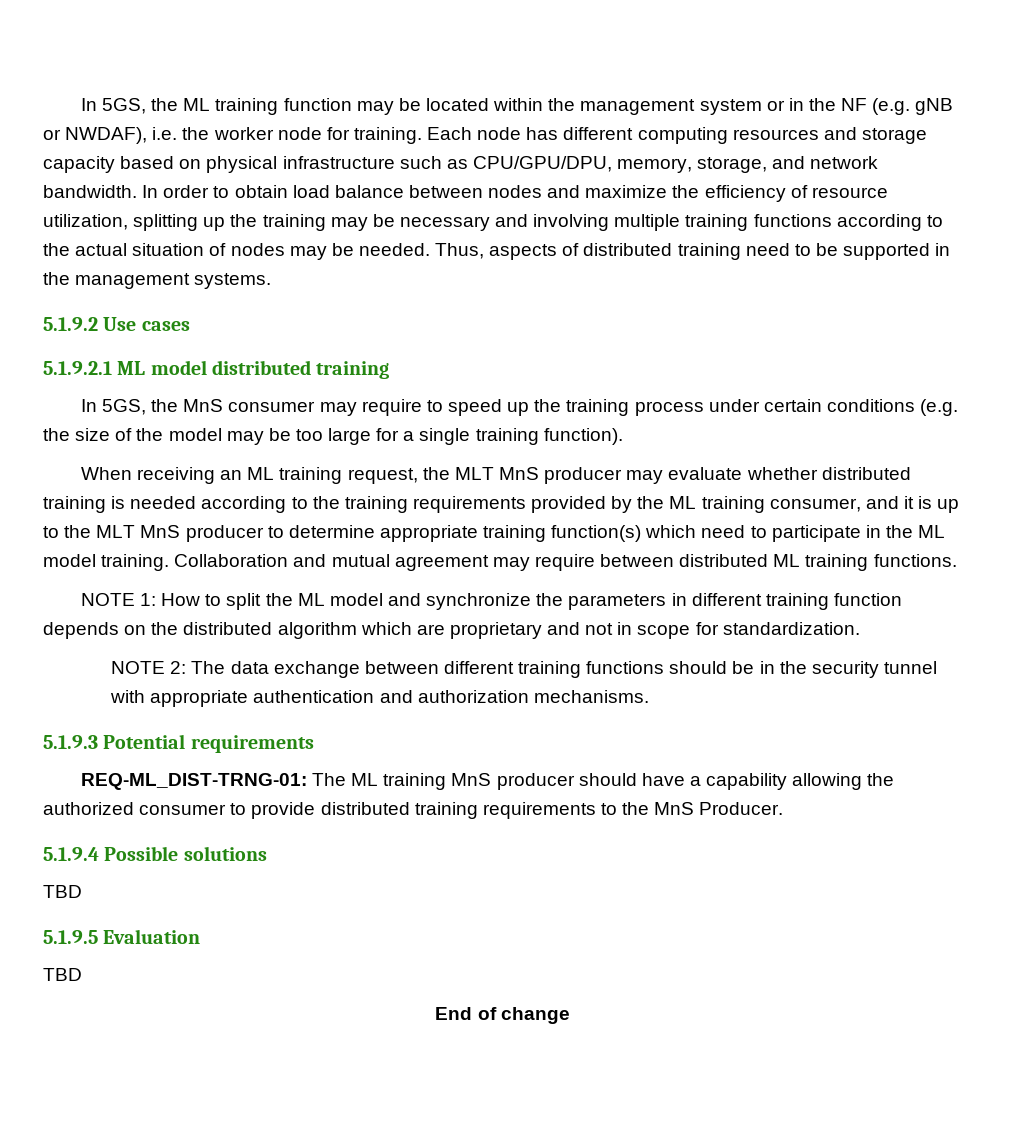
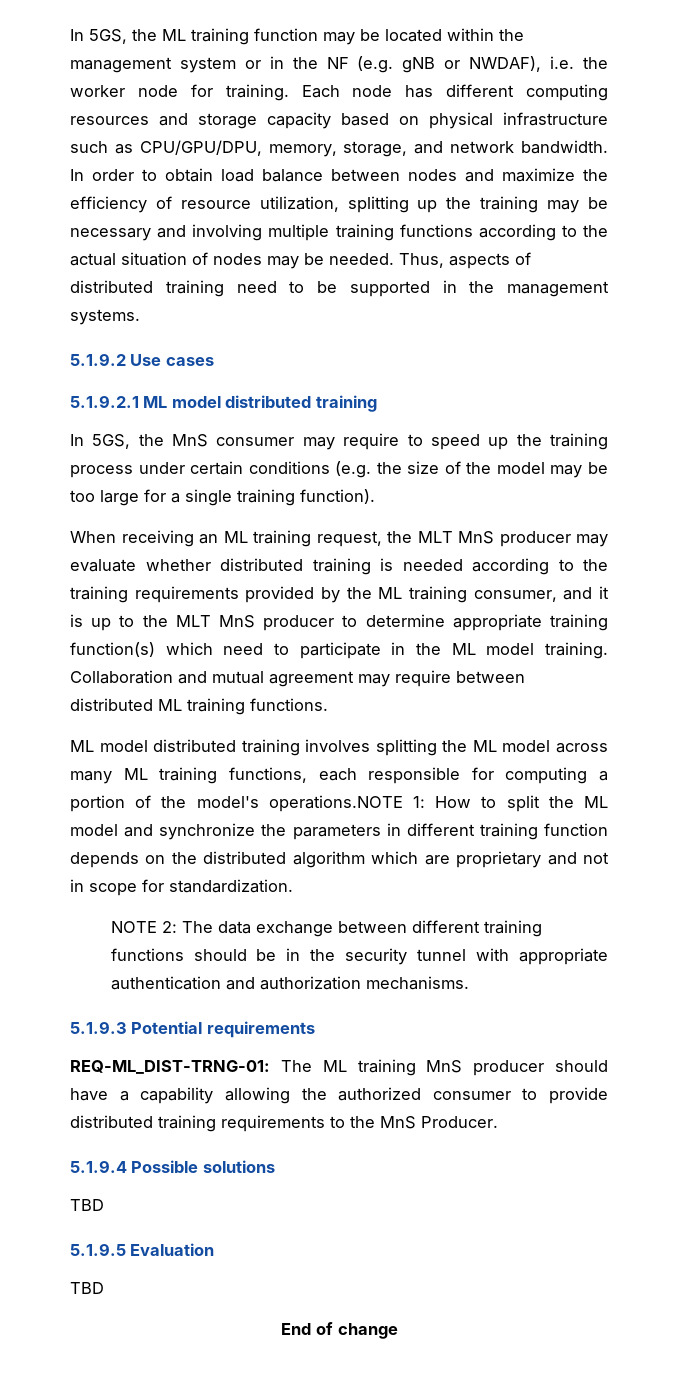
- NOTE 1: How to split the ML model and synchronize the parameters in different training function depends on the distributed algorithm which are proprietary and not in scope for standardization.
+ ML model distributed training involves splitting the ML model across many ML training functions, each responsible for computing a portion of the model's operations.NOTE 1: How to split the ML model and synchronize the parameters in different training function depends on the distributed algorithm which are proprietary and not in scope for standardization.

